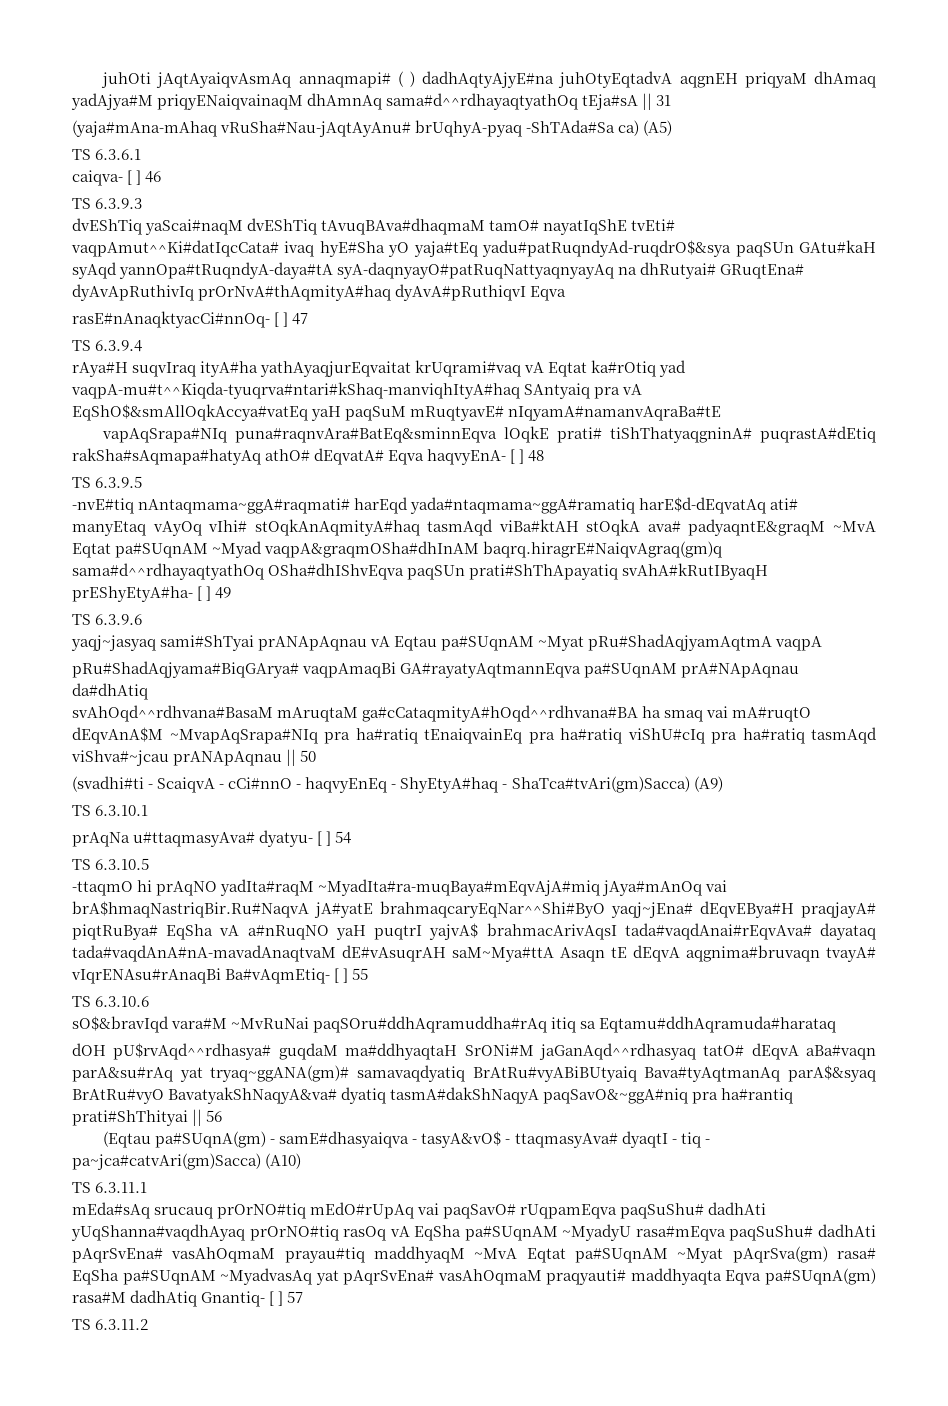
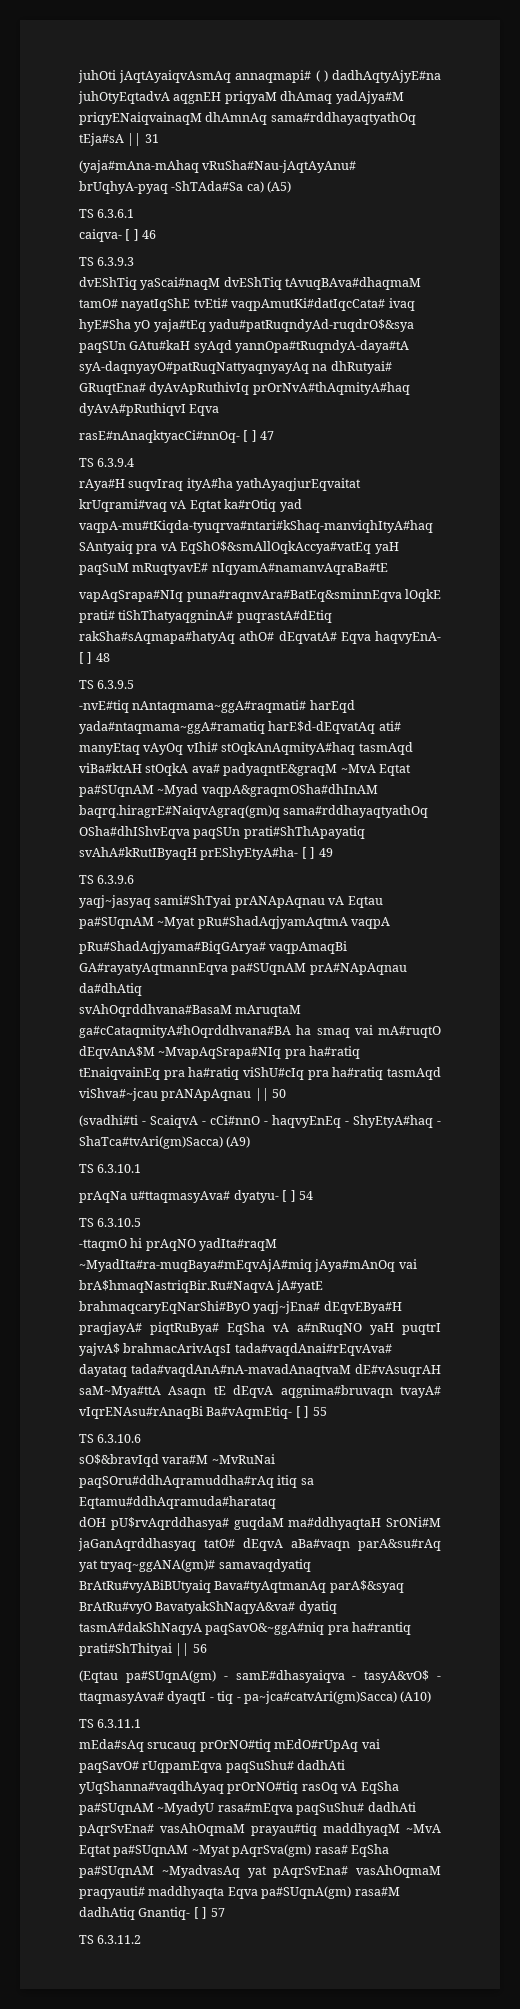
- juhOti jAqtAyaiqvAsmAq annaqmapi# ( ) dadhAqtyAjyE#na juhOtyEqtadvA aqgnEH priqyaM dhAmaq yadAjya#M priqyENaiqvainaqM dhAmnAq sama#d^^rdhayaqtyathOq tEja#sA || 31
+ juhOti jAqtAyaiqvAsmAq annaqmapi# ( ) dadhAqtyAjyE#na juhOtyEqtadvA aqgnEH priqyaM dhAmaq yadAjya#M priqyENaiqvainaqM dhAmnAq sama#rddhayaqtyathOq tEja#sA || 31
- dvEShTiq yaScai#naqM dvEShTiq tAvuqBAva#dhaqmaM tamO# nayatIqShE tvEti# vaqpAmut^^Ki#datIqcCata# ivaq hyE#Sha yO yaja#tEq yadu#patRuqndyAd-ruqdrO$&sya paqSUn GAtu#kaH syAqd yannOpa#tRuqndyA-daya#tA syA-daqnyayO#patRuqNattyaqnyayAq na dhRutyai# GRuqtEna# dyAvApRuthivIq prOrNvA#thAqmityA#haq dyAvA#pRuthiqvI Eqva
+ dvEShTiq yaScai#naqM dvEShTiq tAvuqBAva#dhaqmaM tamO# nayatIqShE tvEti# vaqpAmutKi#datIqcCata# ivaq hyE#Sha yO yaja#tEq yadu#patRuqndyAd-ruqdrO$&sya paqSUn GAtu#kaH syAqd yannOpa#tRuqndyA-daya#tA syA-daqnyayO#patRuqNattyaqnyayAq na dhRutyai# GRuqtEna# dyAvApRuthivIq prOrNvA#thAqmityA#haq dyAvA#pRuthiqvI Eqva
- rAya#H suqvIraq ityA#ha yathAyaqjurEqvaitat krUqrami#vaq vA Eqtat ka#rOtiq yad vaqpA-mu#t^^Kiqda-tyuqrva#ntari#kShaq-manviqhItyA#haq SAntyaiq pra vA EqShO$&smAllOqkAccya#vatEq yaH paqSuM mRuqtyavE# nIqyamA#namanvAqraBa#tE
+ rAya#H suqvIraq ityA#ha yathAyaqjurEqvaitat krUqrami#vaq vA Eqtat ka#rOtiq yad vaqpA-mu#tKiqda-tyuqrva#ntari#kShaq-manviqhItyA#haq SAntyaiq pra vA EqShO$&smAllOqkAccya#vatEq yaH paqSuM mRuqtyavE# nIqyamA#namanvAqraBa#tE
- -nvE#tiq nAntaqmama~ggA#raqmati# harEqd yada#ntaqmama~ggA#ramatiq harE$d-dEqvatAq ati# manyEtaq vAyOq vIhi# stOqkAnAqmityA#haq tasmAqd viBa#ktAH stOqkA ava# padyaqntE&graqM ~MvA Eqtat pa#SUqnAM ~Myad vaqpA&graqmOSha#dhInAM baqrq.hiragrE#NaiqvAgraq(gm)q sama#d^^rdhayaqtyathOq OSha#dhIShvEqva paqSUn prati#ShThApayatiq svAhA#kRutIByaqH prEShyEtyA#ha- [ ] 49
+ -nvE#tiq nAntaqmama~ggA#raqmati# harEqd yada#ntaqmama~ggA#ramatiq harE$d-dEqvatAq ati# manyEtaq vAyOq vIhi# stOqkAnAqmityA#haq tasmAqd viBa#ktAH stOqkA ava# padyaqntE&graqM ~MvA Eqtat pa#SUqnAM ~Myad vaqpA&graqmOSha#dhInAM baqrq.hiragrE#NaiqvAgraq(gm)q sama#rddhayaqtyathOq OSha#dhIShvEqva paqSUn prati#ShThApayatiq svAhA#kRutIByaqH prEShyEtyA#ha- [ ] 49
- svAhOqd^^rdhvana#BasaM mAruqtaM ga#cCataqmityA#hOqd^^rdhvana#BA ha smaq vai mA#ruqtO dEqvAnA$M ~MvapAqSrapa#NIq pra ha#ratiq tEnaiqvainEq pra ha#ratiq viShU#cIq pra ha#ratiq tasmAqd viShva#~jcau prANApAqnau || 50
+ svAhOqrddhvana#BasaM mAruqtaM ga#cCataqmityA#hOqrddhvana#BA ha smaq vai mA#ruqtO dEqvAnA$M ~MvapAqSrapa#NIq pra ha#ratiq tEnaiqvainEq pra ha#ratiq viShU#cIq pra ha#ratiq tasmAqd viShva#~jcau prANApAqnau || 50
- -ttaqmO hi prAqNO yadIta#raqM ~MyadIta#ra-muqBaya#mEqvAjA#miq jAya#mAnOq vai brA$hmaqNastriqBir.Ru#NaqvA jA#yatE brahmaqcaryEqNar^^Shi#ByO yaqj~jEna# dEqvEBya#H praqjayA# piqtRuBya# EqSha vA a#nRuqNO yaH puqtrI yajvA$ brahmacArivAqsI tada#vaqdAnai#rEqvAva# dayataq tada#vaqdAnA#nA-mavadAnaqtvaM dE#vAsuqrAH saM~Mya#ttA Asaqn tE dEqvA aqgnima#bruvaqn tvayA# vIqrENAsu#rAnaqBi Ba#vAqmEtiq- [ ] 55
+ -ttaqmO hi prAqNO yadIta#raqM ~MyadIta#ra-muqBaya#mEqvAjA#miq jAya#mAnOq vai brA$hmaqNastriqBir.Ru#NaqvA jA#yatE brahmaqcaryEqNarShi#ByO yaqj~jEna# dEqvEBya#H praqjayA# piqtRuBya# EqSha vA a#nRuqNO yaH puqtrI yajvA$ brahmacArivAqsI tada#vaqdAnai#rEqvAva# dayataq tada#vaqdAnA#nA-mavadAnaqtvaM dE#vAsuqrAH saM~Mya#ttA Asaqn tE dEqvA aqgnima#bruvaqn tvayA# vIqrENAsu#rAnaqBi Ba#vAqmEtiq- [ ] 55
- dOH pU$rvAqd^^rdhasya# guqdaM ma#ddhyaqtaH SrONi#M jaGanAqd^^rdhasyaq tatO# dEqvA aBa#vaqn parA&su#rAq yat tryaq~ggANA(gm)# samavaqdyatiq BrAtRu#vyABiBUtyaiq Bava#tyAqtmanAq parA$&syaq BrAtRu#vyO BavatyakShNaqyA&va# dyatiq tasmA#dakShNaqyA paqSavO&~ggA#niq pra ha#rantiq prati#ShThityai || 56
+ dOH pU$rvAqrddhasya# guqdaM ma#ddhyaqtaH SrONi#M jaGanAqrddhasyaq tatO# dEqvA aBa#vaqn parA&su#rAq yat tryaq~ggANA(gm)# samavaqdyatiq BrAtRu#vyABiBUtyaiq Bava#tyAqtmanAq parA$&syaq BrAtRu#vyO BavatyakShNaqyA&va# dyatiq tasmA#dakShNaqyA paqSavO&~ggA#niq pra ha#rantiq prati#ShThityai || 56

